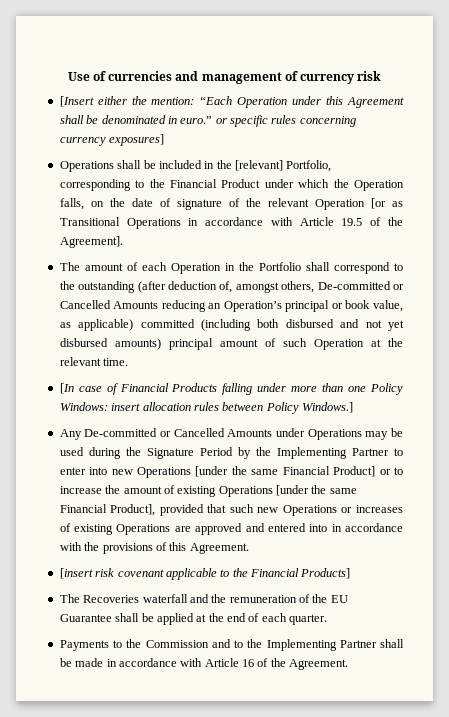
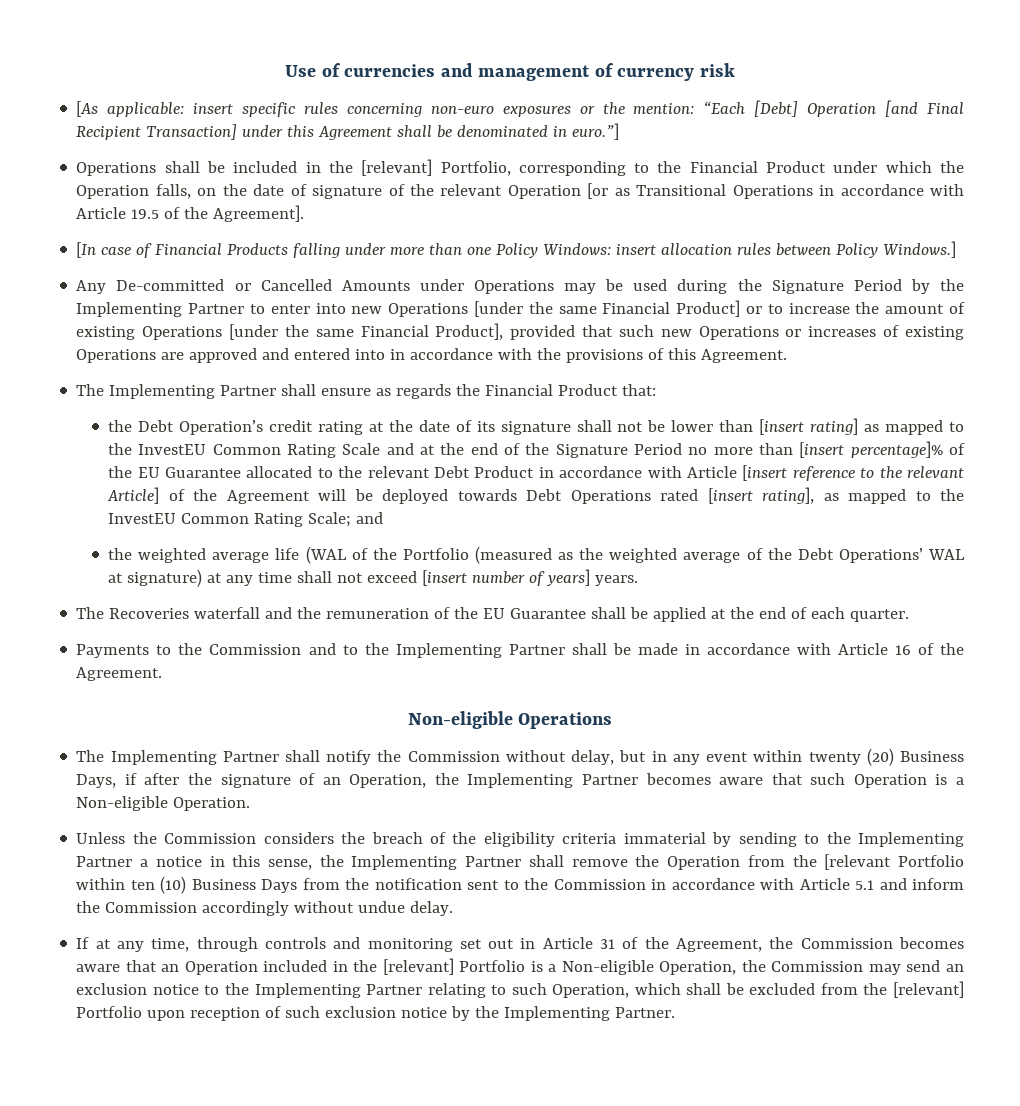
- [Insert either the mention: “Each Operation under this Agreement shall be denominated in euro.” or specific rules concerning currency exposures]
+ [As applicable: insert specific rules concerning non-euro exposures or the mention: “Each [Debt] Operation [and Final Recipient Transaction] under this Agreement shall be denominated in euro.”]
- The amount of each Operation in the Portfolio shall correspond to the outstanding (after deduction of, amongst others, De-committed or Cancelled Amounts reducing an Operation’s principal or book value, as applicable) committed (including both disbursed and not yet disbursed amounts) principal amount of such Operation at the relevant time.
- [insert risk covenant applicable to the Financial Products]
+ The Implementing Partner shall ensure as regards the Financial Product that:
+ the Debt Operation’s credit rating at the date of its signature shall not be lower than [insert rating] as mapped to the InvestEU Common Rating Scale and at the end of the Signature Period no more than [insert percentage]% of the EU Guarantee allocated to the relevant Debt Product in accordance with Article [insert reference to the relevant Article] of the Agreement will be deployed towards Debt Operations rated [insert rating], as mapped to the InvestEU Common Rating Scale; and
+ the weighted average life (WAL of the Portfolio (measured as the weighted average of the Debt Operations’ WAL at signature) at any time shall not exceed [insert number of years] years.
+ Non-eligible Operations
+ The Implementing Partner shall notify the Commission without delay, but in any event within twenty (20) Business Days, if after the signature of an Operation, the Implementing Partner becomes aware that such Operation is a Non-eligible Operation.
+ Unless the Commission considers the breach of the eligibility criteria immaterial by sending to the Implementing Partner a notice in this sense, the Implementing Partner shall remove the Operation from the [relevant Portfolio within ten (10) Business Days from the notification sent to the Commission in accordance with Article 5.1 and inform the Commission accordingly without undue delay.
+ If at any time, through controls and monitoring set out in Article 31 of the Agreement, the Commission becomes aware that an Operation included in the [relevant] Portfolio is a Non-eligible Operation, the Commission may send an exclusion notice to the Implementing Partner relating to such Operation, which shall be excluded from the [relevant] Portfolio upon reception of such exclusion notice by the Implementing Partner.

